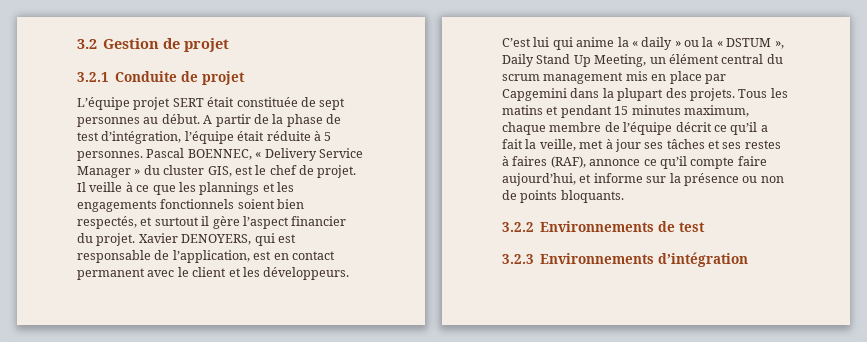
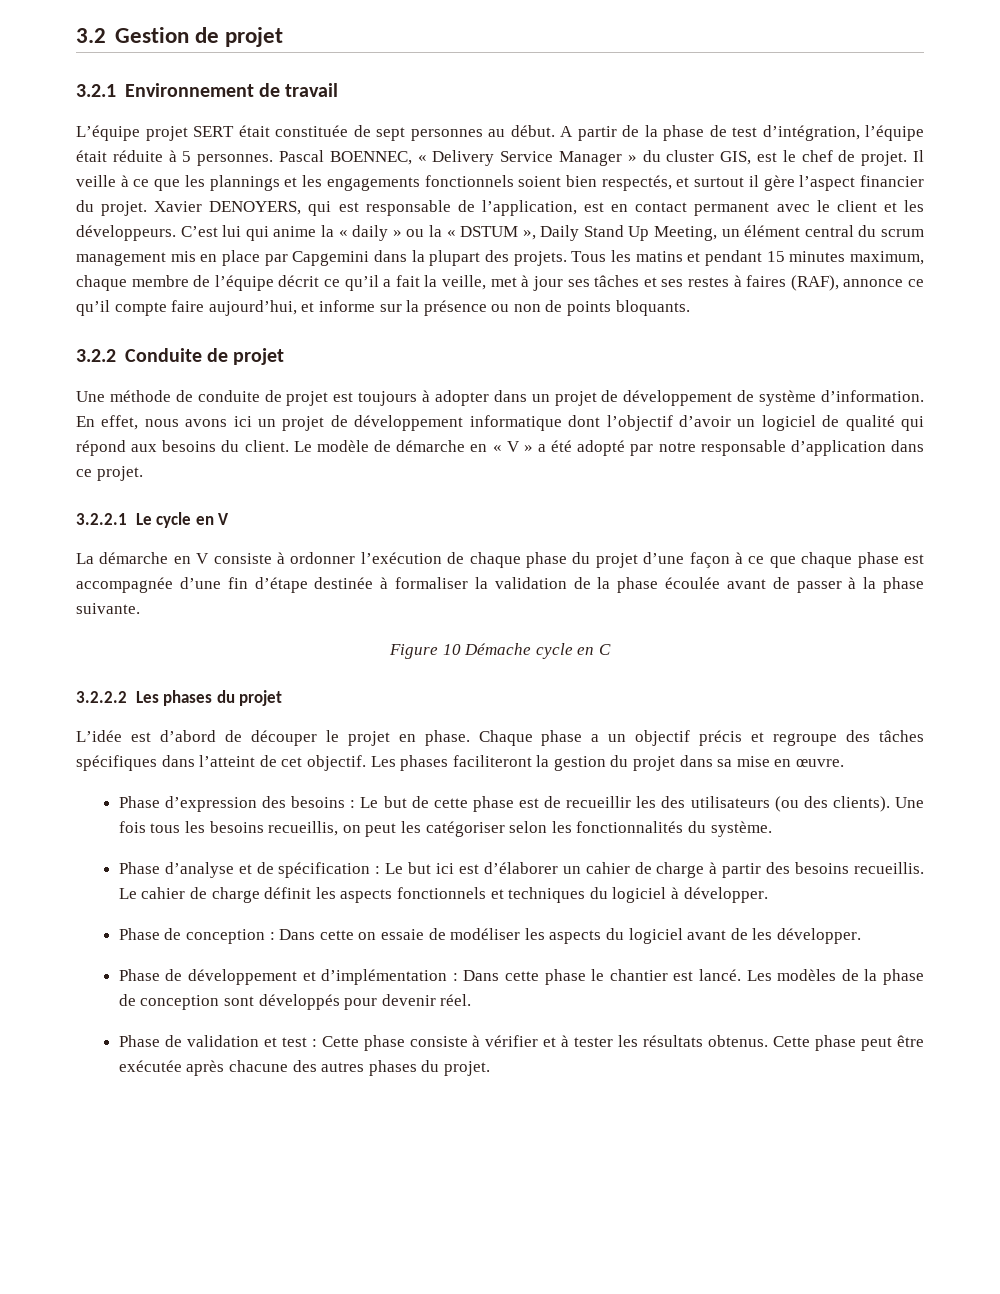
- 3.2.1 Conduite de projet
+ 3.2.1 Environnement de travail
- 3.2.2 Environnements de test
- 3.2.3 Environnements d’intégration
+ 3.2.2 Conduite de projet
+ Une méthode de conduite de projet est toujours à adopter dans un projet de développement de système d’information. En effet, nous avons ici un projet de développement informatique dont l’objectif d’avoir un logiciel de qualité qui répond aux besoins du client. Le modèle de démarche en « V » a été adopté par notre responsable d’application dans ce projet.
+ 3.2.2.1 Le cycle en V
+ La démarche en V consiste à ordonner l’exécution de chaque phase du projet d’une façon à ce que chaque phase est accompagnée d’une fin d’étape destinée à formaliser la validation de la phase écoulée avant de passer à la phase suivante.
+ Figure 10 Démache cycle en C
+ 3.2.2.2 Les phases du projet
+ L’idée est d’abord de découper le projet en phase. Chaque phase a un objectif précis et regroupe des tâches spécifiques dans l’atteint de cet objectif. Les phases faciliteront la gestion du projet dans sa mise en œuvre.
+ Phase d’expression des besoins : Le but de cette phase est de recueillir les des utilisateurs (ou des clients). Une fois tous les besoins recueillis, on peut les catégoriser selon les fonctionnalités du système.
+ Phase d’analyse et de spécification : Le but ici est d’élaborer un cahier de charge à partir des besoins recueillis. Le cahier de charge définit les aspects fonctionnels et techniques du logiciel à développer.
+ Phase de conception : Dans cette on essaie de modéliser les aspects du logiciel avant de les développer.
+ Phase de développement et d’implémentation : Dans cette phase le chantier est lancé. Les modèles de la phase de conception sont développés pour devenir réel.
+ Phase de validation et test : Cette phase consiste à vérifier et à tester les résultats obtenus. Cette phase peut être exécutée après chacune des autres phases du projet.

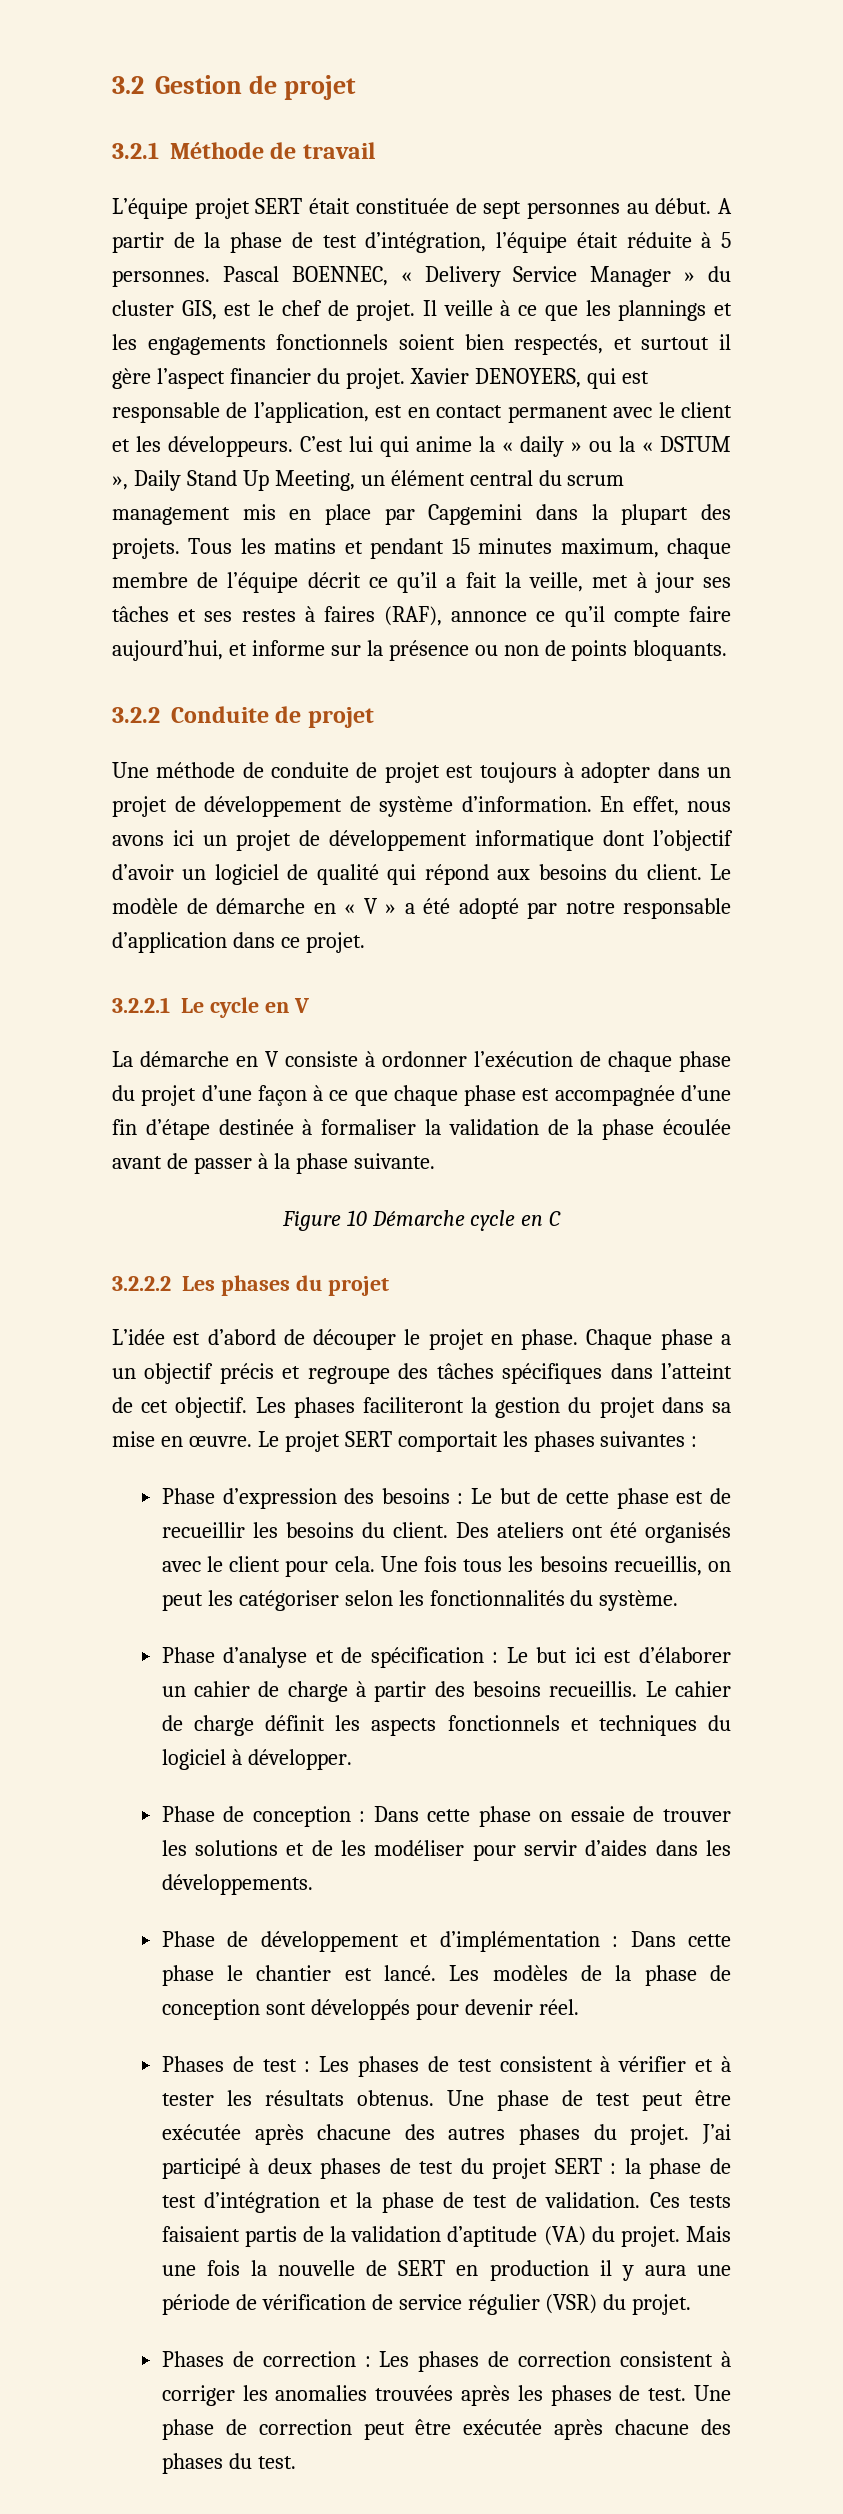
- 3.2.1 Environnement de travail
+ 3.2.1 Méthode de travail
- Figure 10 Démache cycle en C
+ Figure 10 Démarche cycle en C
+ Le projet SERT comportait les phases suivantes :
- Phase d’expression des besoins : Le but de cette phase est de recueillir les des utilisateurs (ou des clients).
+ Phase d’expression des besoins : Le but de cette phase est de recueillir les besoins du client. Des ateliers ont été organisés avec le client pour cela.
- Phase de conception : Dans cette on essaie de modéliser les aspects du logiciel avant de les développer.
+ Phase de conception : Dans cette phase on essaie de trouver les solutions et de les modéliser pour servir d’aides dans les développements.
- Phase de validation et test : Cette phase consiste à vérifier et à tester les résultats obtenus.
+ Phases de test : Les phases de test consistent à vérifier et à tester les résultats obtenus.
- Cette phase peut être exécutée après chacune des autres phases du projet.
+ Une phase de test peut être exécutée après chacune des autres phases du projet.
+ J’ai participé à deux phases de test du projet SERT : la phase de test d’intégration et la phase de test de validation. Ces tests faisaient partis de la validation d’aptitude (VA) du projet. Mais une fois la nouvelle de SERT en production il y aura une période de vérification de service régulier (VSR) du projet.
+ Phases de correction : Les phases de correction consistent à corriger les anomalies trouvées après les phases de test. Une phase de correction peut être exécutée après chacune des phases du test.

